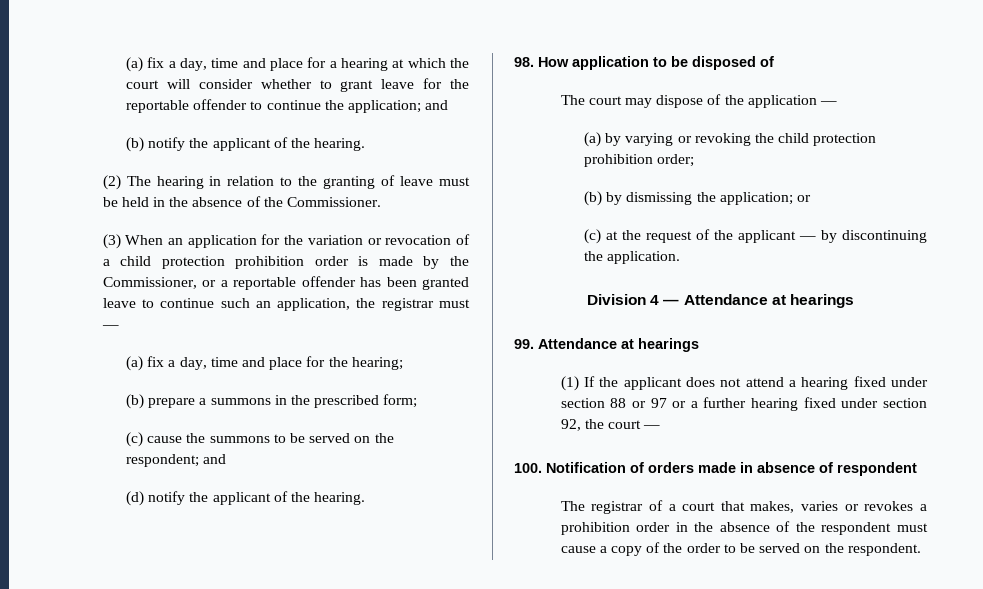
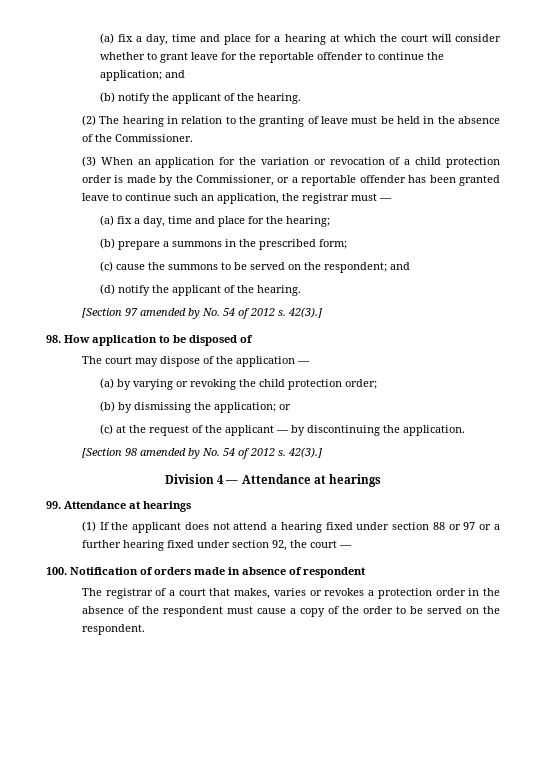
- (3) When an application for the variation or revocation of a child protection prohibition order is made by the Commissioner, or a reportable offender has been granted leave to continue such an application, the registrar must —
+ (3) When an application for the variation or revocation of a child protection order is made by the Commissioner, or a reportable offender has been granted leave to continue such an application, the registrar must —
+ [Section 97 amended by No. 54 of 2012 s. 42(3).]
- (a) by varying or revoking the child protection prohibition order;
+ (a) by varying or revoking the child protection order;
+ [Section 98 amended by No. 54 of 2012 s. 42(3).]
- The registrar of a court that makes, varies or revokes a prohibition order in the absence of the respondent must cause a copy of the order to be served on the respondent.
+ The registrar of a court that makes, varies or revokes a protection order in the absence of the respondent must cause a copy of the order to be served on the respondent.

